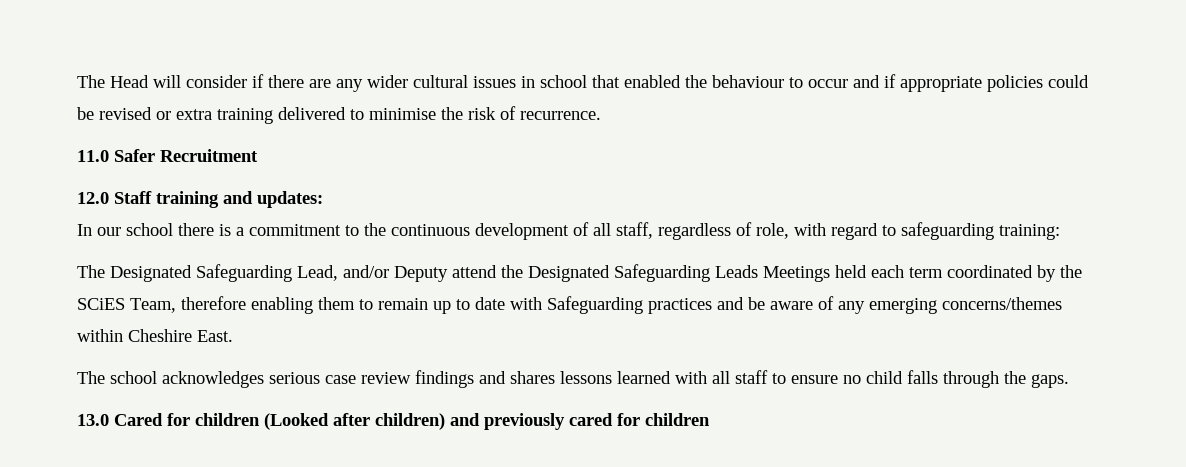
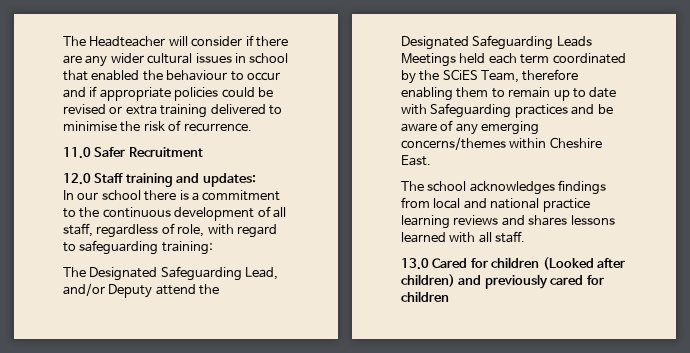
- The Head will consider if there are any wider cultural issues in school that enabled the behaviour to occur and if appropriate policies could be revised or extra training delivered to minimise the risk of recurrence.
+ The Headteacher will consider if there are any wider cultural issues in school that enabled the behaviour to occur and if appropriate policies could be revised or extra training delivered to minimise the risk of recurrence.
- The school acknowledges serious case review findings and shares lessons learned with all staff to ensure no child falls through the gaps.
+ The school acknowledges findings from local and national practice learning reviews and shares lessons learned with all staff.

